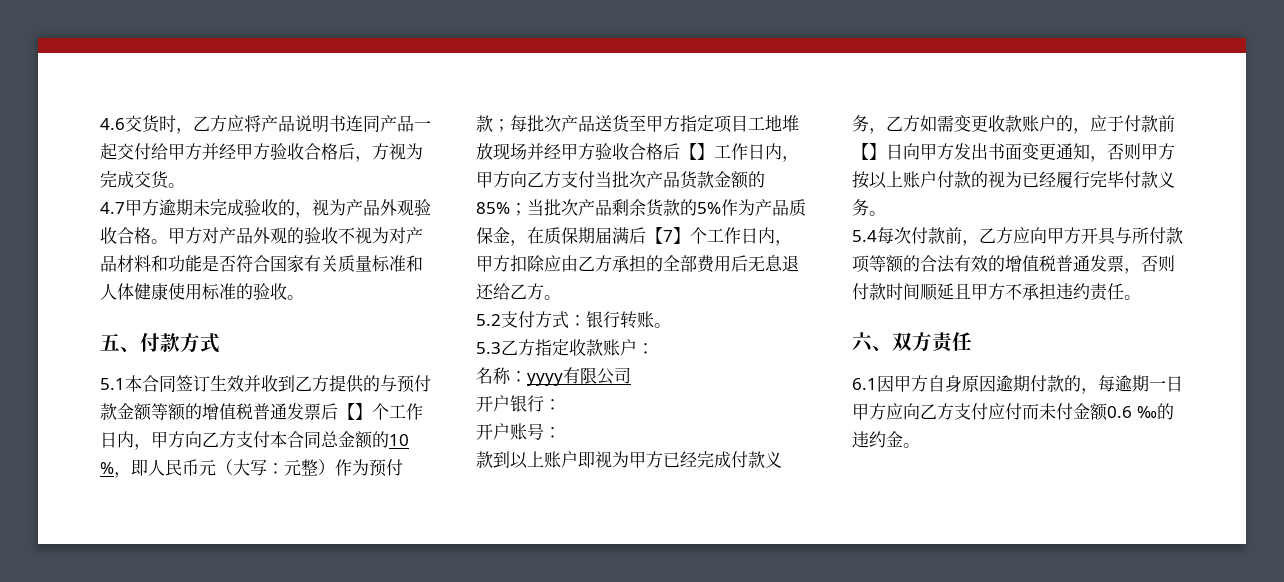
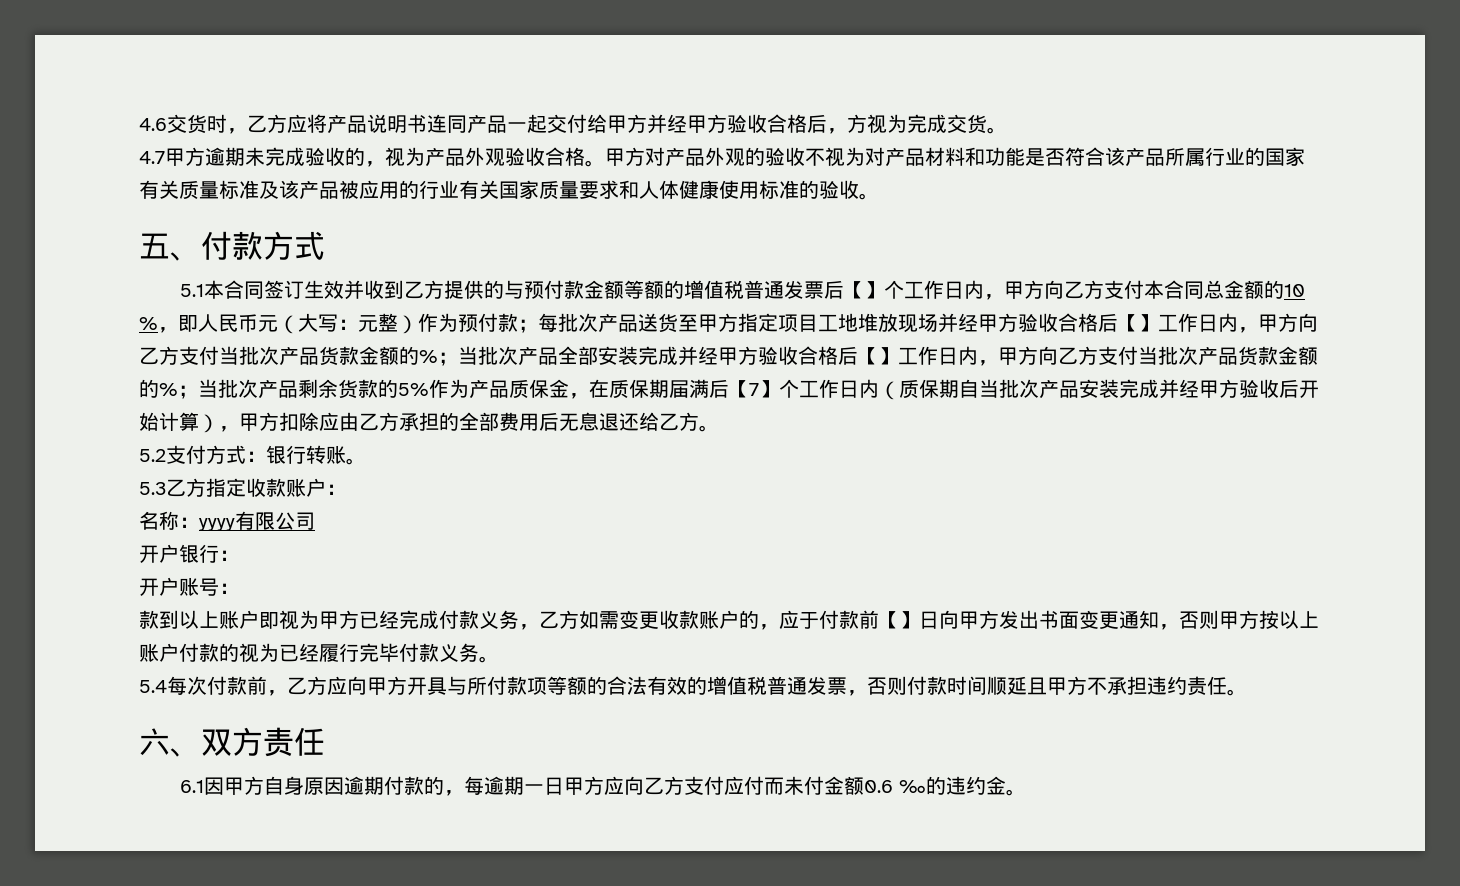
- 甲方对产品外观的验收不视为对产品材料和功能是否符合国家有关质量标准和人体健康使用标准的验收。
+ 甲方对产品外观的验收不视为对产品材料和功能是否符合该产品所属行业的国家有关质量标准及该产品被应用的行业有关国家质量要求和人体健康使用标准的验收。
- 每批次产品送货至甲方指定项目工地堆放现场并经甲方验收合格后【】工作日内，甲方向乙方支付当批次产品货款金额的85%；
+ 每批次产品送货至甲方指定项目工地堆放现场并经甲方验收合格后【】工作日内，甲方向乙方支付当批次产品货款金额的%；当批次产品全部安装完成并经甲方验收合格后【】工作日内，甲方向乙方支付当批次产品货款金额的%；
- 当批次产品剩余货款的5%作为产品质保金，在质保期届满后【7】个工作日内，甲方扣除应由乙方承担的全部费用后无息退还给乙方。
+ 当批次产品剩余货款的5%作为产品质保金，在质保期届满后【7】个工作日内（质保期自当批次产品安装完成并经甲方验收后开始计算），甲方扣除应由乙方承担的全部费用后无息退还给乙方。

